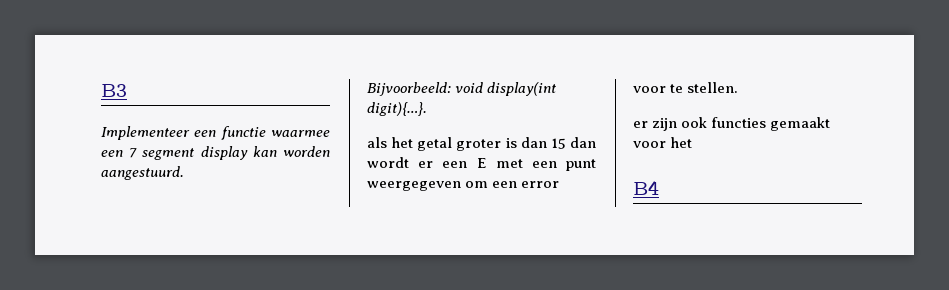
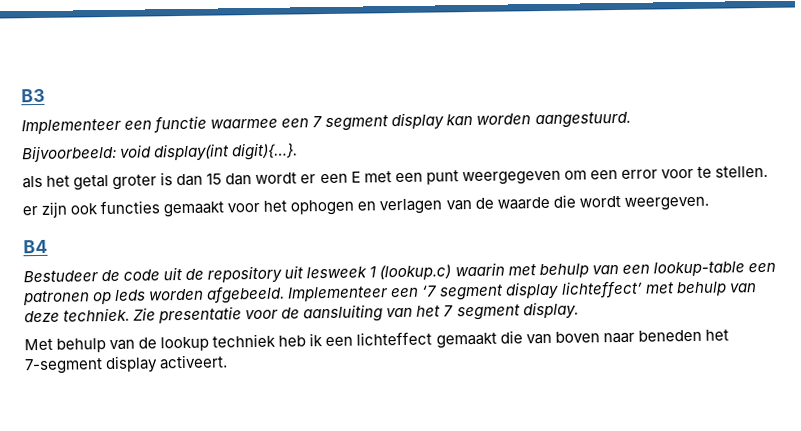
- er zijn ook functies gemaakt voor het
+ er zijn ook functies gemaakt voor het ophogen en verlagen van de waarde die wordt weergeven.
  B4
+ Bestudeer de code uit de repository uit lesweek 1 (lookup.c) waarin met behulp van een lookup-table een patronen op leds worden afgebeeld. Implementeer een ‘7 segment display lichteffect’ met behulp van deze techniek. Zie presentatie voor de aansluiting van het 7 segment display.
+ Met behulp van de lookup techniek heb ik een lichteffect gemaakt die van boven naar beneden het 7-segment display activeert.

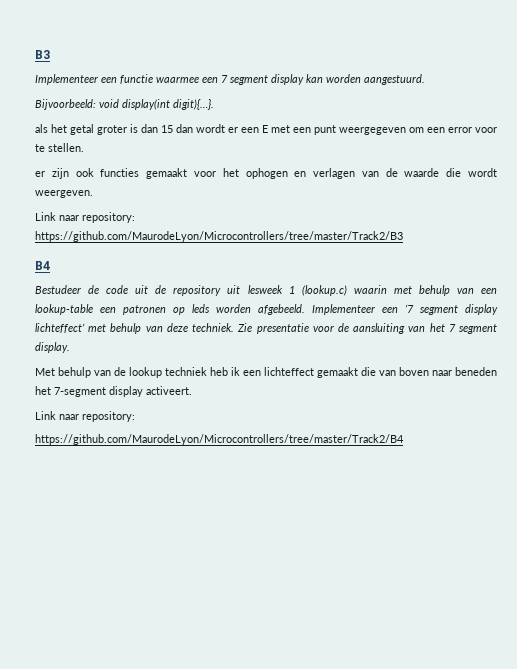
+ Link naar repository: https://github.com/MaurodeLyon/Microcontrollers/tree/master/Track2/B3
  Met behulp van de lookup techniek heb ik een lichteffect gemaakt die van boven naar beneden het 7-segment display activeert.
+ Link naar repository:
+ https://github.com/MaurodeLyon/Microcontrollers/tree/master/Track2/B4

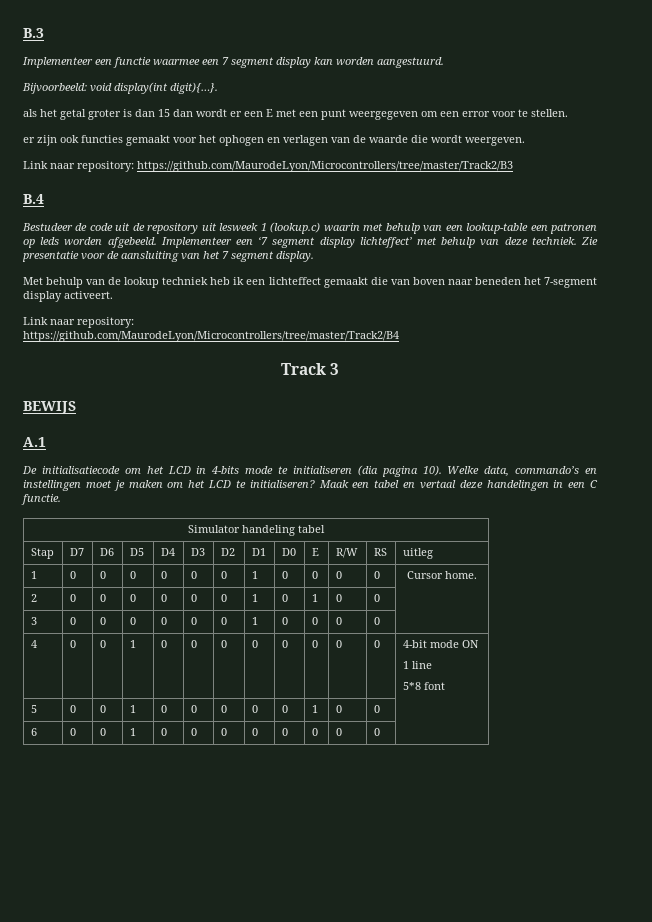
- B3
+ B.3
- B4
+ B.4
+ Track 3
+ BEWIJS
+ A.1
+ De initialisatiecode om het LCD in 4-bits mode te initialiseren (dia pagina 10). Welke data, commando’s en instellingen moet je maken om het LCD te initialiseren? Maak een tabel en vertaal deze handelingen in een C functie.
+ Simulator handeling tabel
+ Stap | D7 | D6 | D5 | D4 | D3 | D2 | D1 | D0 | E | R/W | RS | uitleg
+ 1 | 0 | 0 | 0 | 0 | 0 | 0 | 1 | 0 | 0 | 0 | 0 | Cursor home.
+ 2 | 0 | 0 | 0 | 0 | 0 | 0 | 1 | 0 | 1 | 0 | 0 |
+ 3 | 0 | 0 | 0 | 0 | 0 | 0 | 1 | 0 | 0 | 0 | 0 |
+ 4 | 0 | 0 | 1 | 0 | 0 | 0 | 0 | 0 | 0 | 0 | 0 | 4-bit mode ON
+ 1 line
+ 5*8 font
+ 5 | 0 | 0 | 1 | 0 | 0 | 0 | 0 | 0 | 1 | 0 | 0 |
+ 6 | 0 | 0 | 1 | 0 | 0 | 0 | 0 | 0 | 0 | 0 | 0 |

